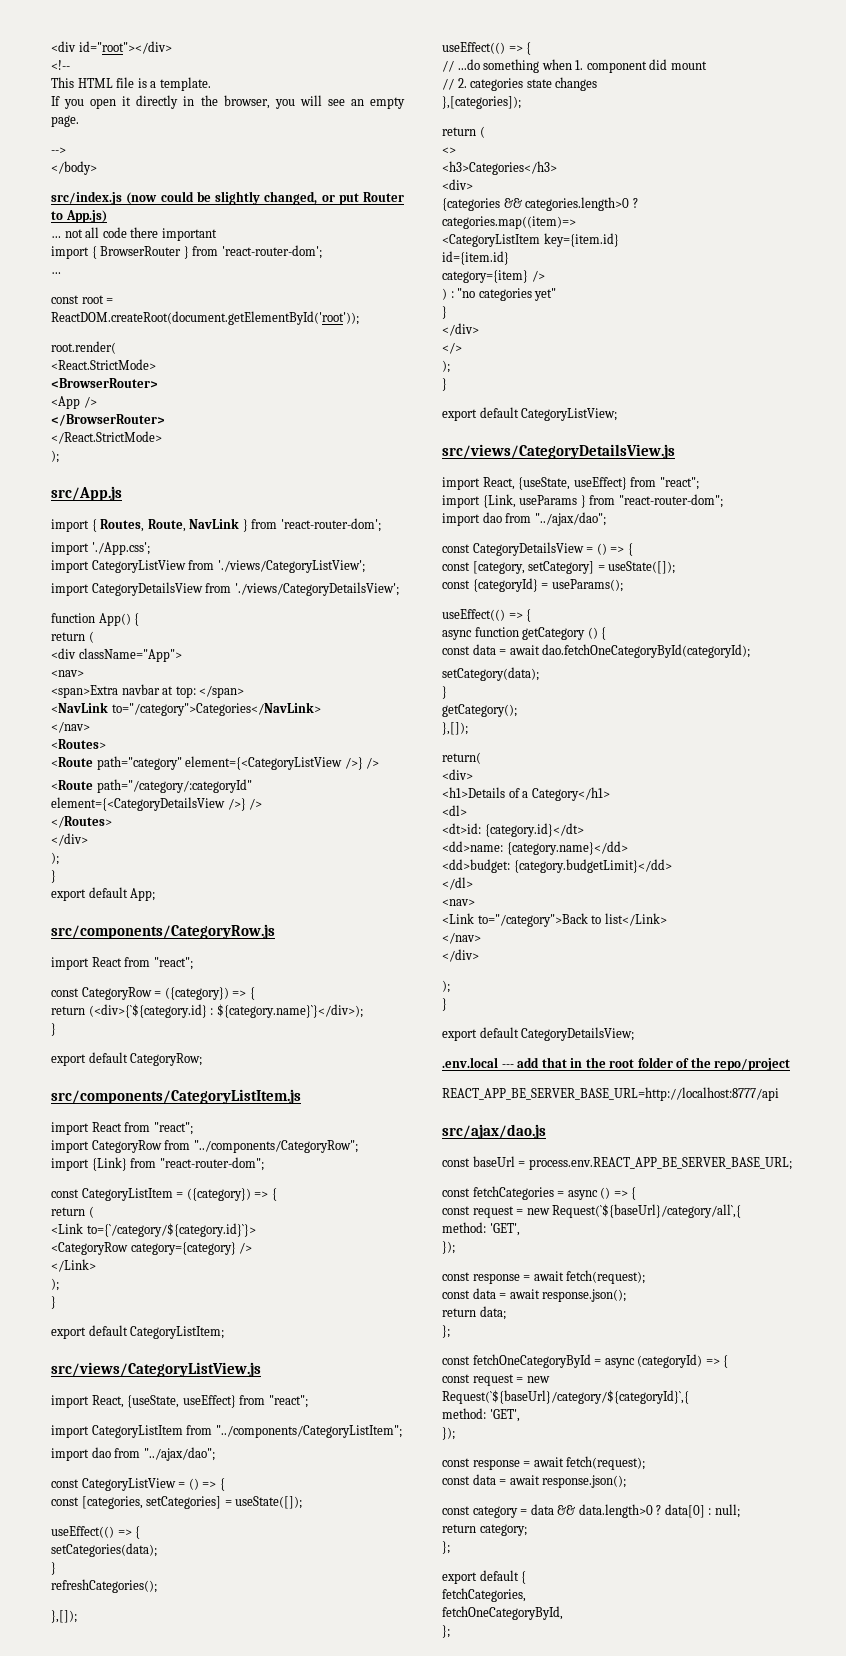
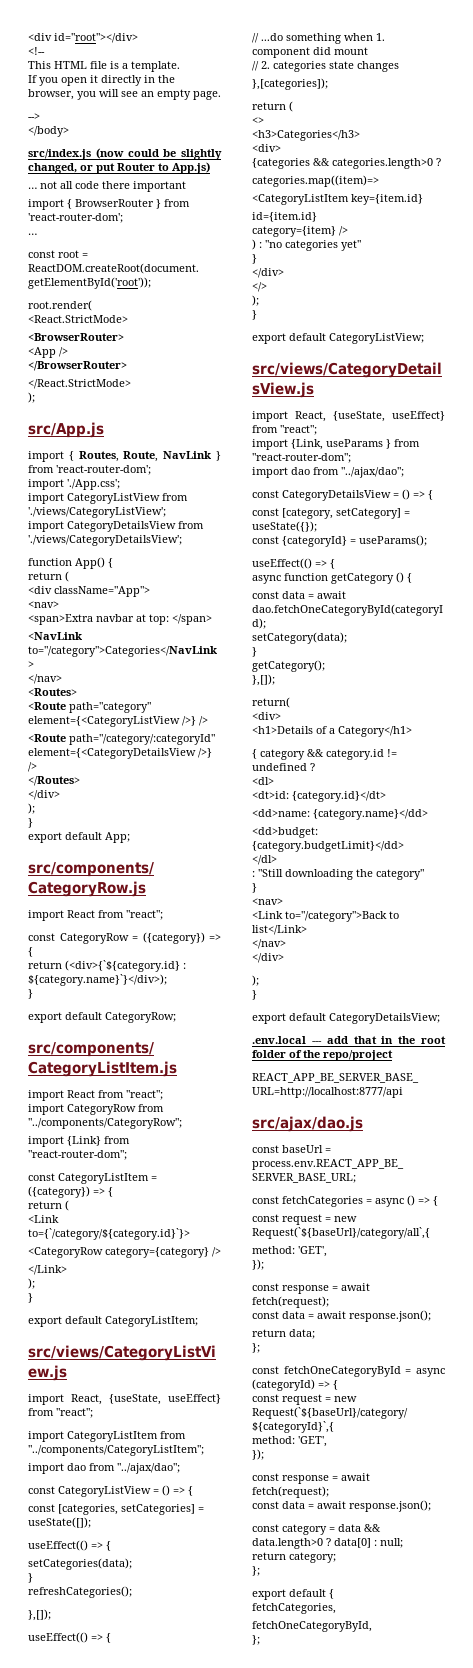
- const [category, setCategory] = useState([]);
+ const [category, setCategory] = useState({});
+ { category && category.id != undefined ?
+ : "Still downloading the category"
+ }

